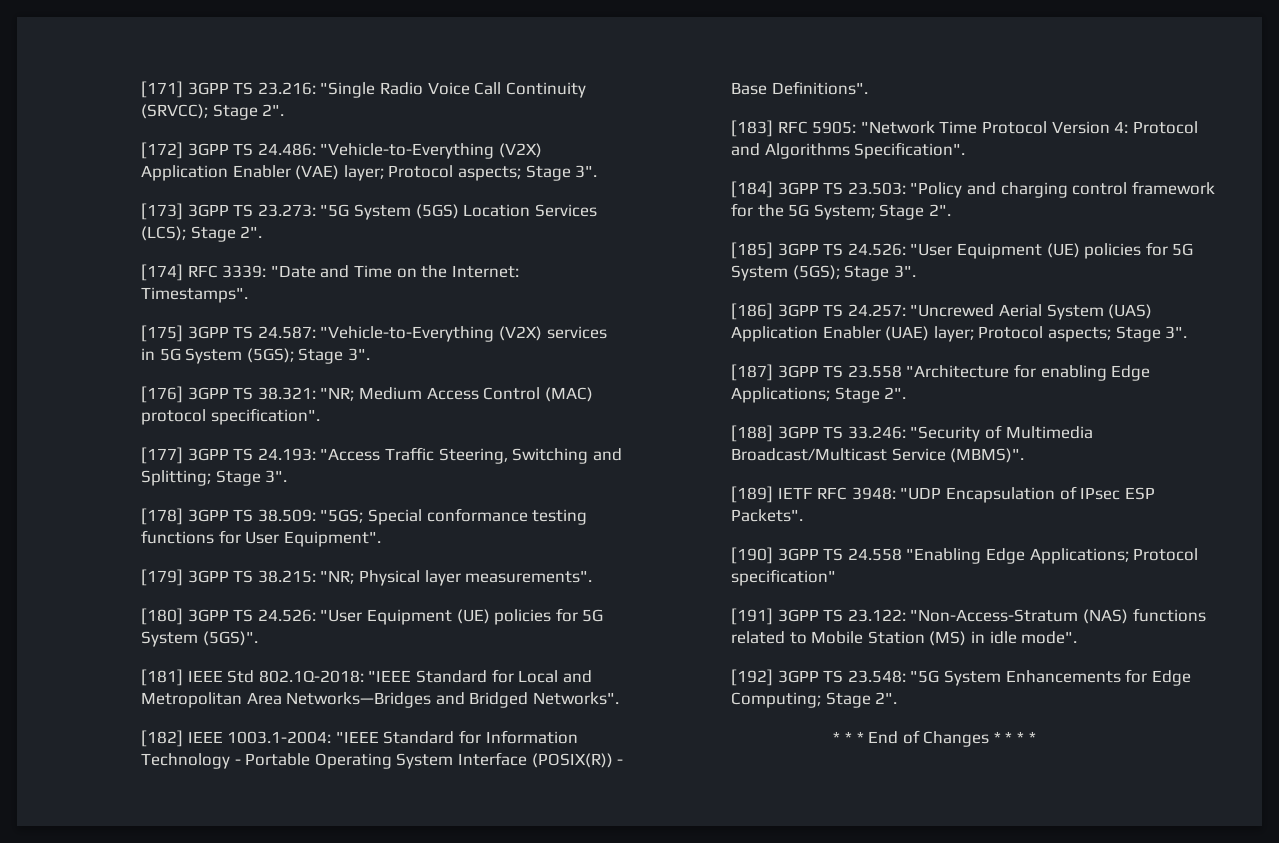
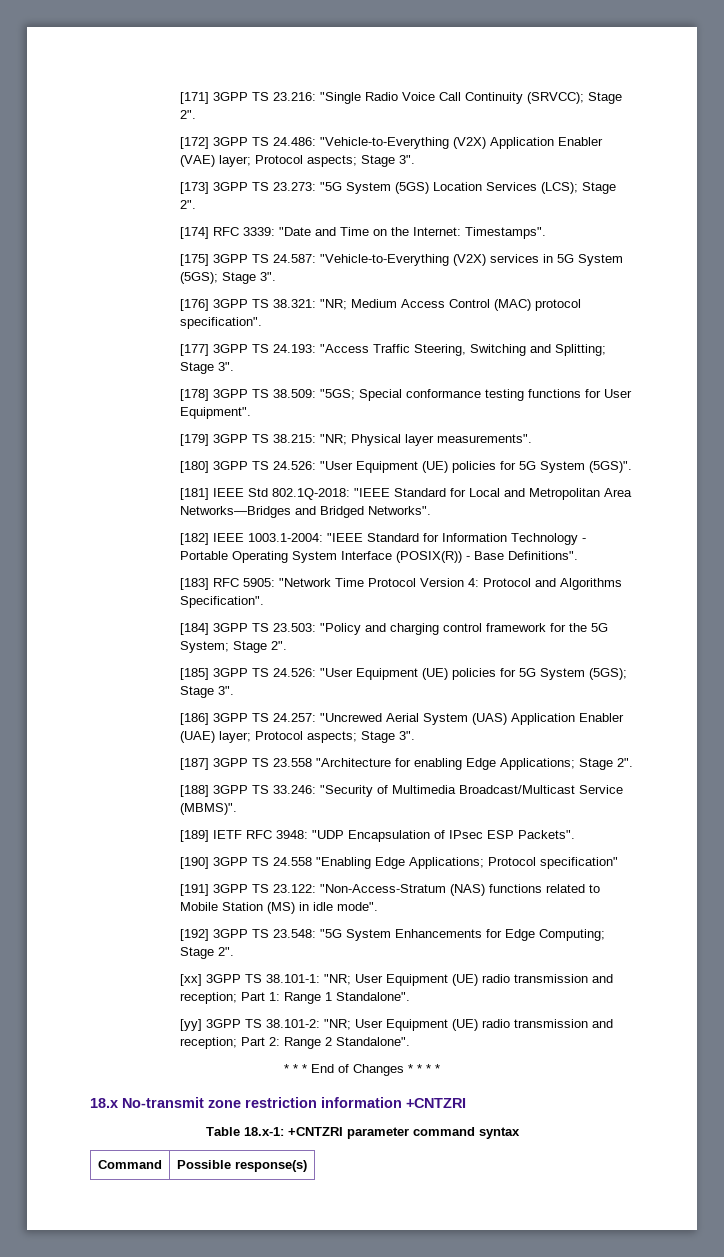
+ [xx] 3GPP TS 38.101-1: "NR; User Equipment (UE) radio transmission and reception; Part 1: Range 1 Standalone".
+ [yy] 3GPP TS 38.101-2: "NR; User Equipment (UE) radio transmission and reception; Part 2: Range 2 Standalone".
+ 18.x No-transmit zone restriction information +CNTZRI
+ Table 18.x-1: +CNTZRI parameter command syntax
+ Command | Possible response(s)

